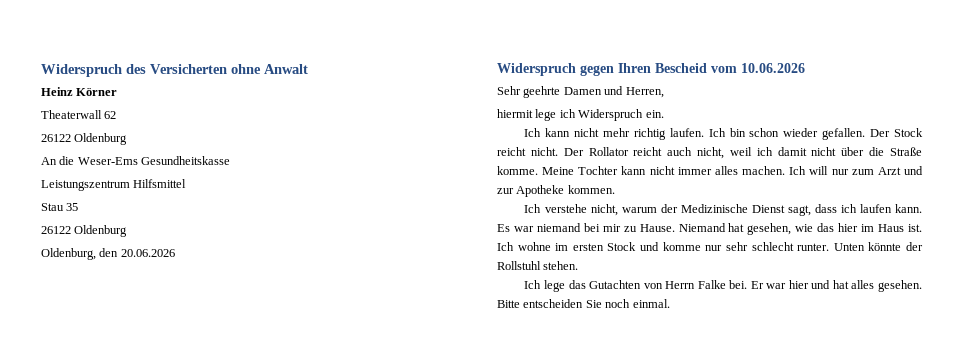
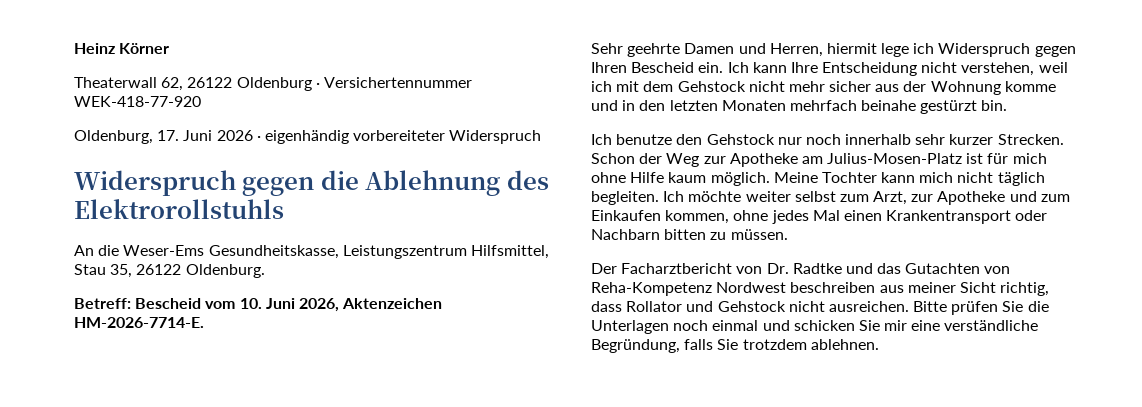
- Widerspruch des Versicherten ohne Anwalt
- Theaterwall 62
- 26122 Oldenburg
- An die Weser-Ems Gesundheitskasse
- Leistungszentrum Hilfsmittel
- Stau 35
- 26122 Oldenburg
- Oldenburg, den 20.06.2026
- Widerspruch gegen Ihren Bescheid vom 10.06.2026
+ Theaterwall 62, 26122 Oldenburg · Versichertennummer WEK-418-77-920
+ Oldenburg, 17. Juni 2026 · eigenhändig vorbereiteter Widerspruch
+ Widerspruch gegen die Ablehnung des Elektrorollstuhls
+ An die Weser-Ems Gesundheitskasse, Leistungszentrum Hilfsmittel, Stau 35, 26122 Oldenburg.
+ Betreff: Bescheid vom 10. Juni 2026, Aktenzeichen HM-2026-7714-E.
- Sehr geehrte Damen und Herren,
- hiermit lege ich Widerspruch ein.
- Ich kann nicht mehr richtig laufen. Ich bin schon wieder gefallen. Der Stock reicht nicht. Der Rollator reicht auch nicht, weil ich damit nicht über die Straße komme. Meine Tochter kann nicht immer alles machen. Ich will nur zum Arzt und zur Apotheke kommen.
- Ich verstehe nicht, warum der Medizinische Dienst sagt, dass ich laufen kann. Es war niemand bei mir zu Hause. Niemand hat gesehen, wie das hier im Haus ist. Ich wohne im ersten Stock und komme nur sehr schlecht runter. Unten könnte der Rollstuhl stehen.
- Ich lege das Gutachten von Herrn Falke bei. Er war hier und hat alles gesehen. Bitte entscheiden Sie noch einmal.
+ Sehr geehrte Damen und Herren, hiermit lege ich Widerspruch gegen Ihren Bescheid ein. Ich kann Ihre Entscheidung nicht verstehen, weil ich mit dem Gehstock nicht mehr sicher aus der Wohnung komme und in den letzten Monaten mehrfach beinahe gestürzt bin.
+ Ich benutze den Gehstock nur noch innerhalb sehr kurzer Strecken. Schon der Weg zur Apotheke am Julius-Mosen-Platz ist für mich ohne Hilfe kaum möglich. Meine Tochter kann mich nicht täglich begleiten. Ich möchte weiter selbst zum Arzt, zur Apotheke und zum Einkaufen kommen, ohne jedes Mal einen Krankentransport oder Nachbarn bitten zu müssen.
+ Der Facharztbericht von Dr. Radtke und das Gutachten von Reha-Kompetenz Nordwest beschreiben aus meiner Sicht richtig, dass Rollator und Gehstock nicht ausreichen. Bitte prüfen Sie die Unterlagen noch einmal und schicken Sie mir eine verständliche Begründung, falls Sie trotzdem ablehnen.

